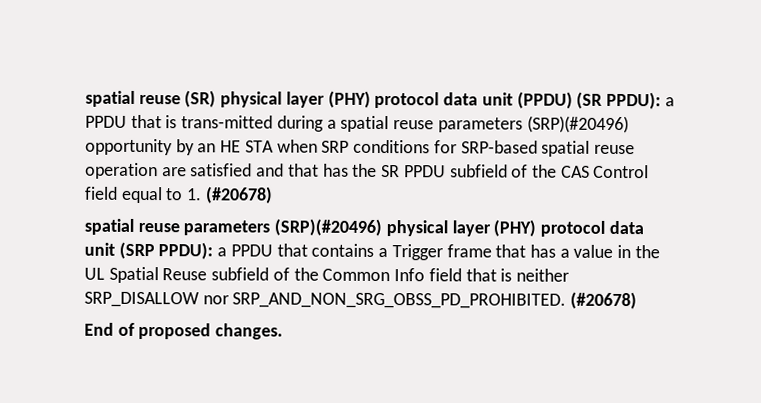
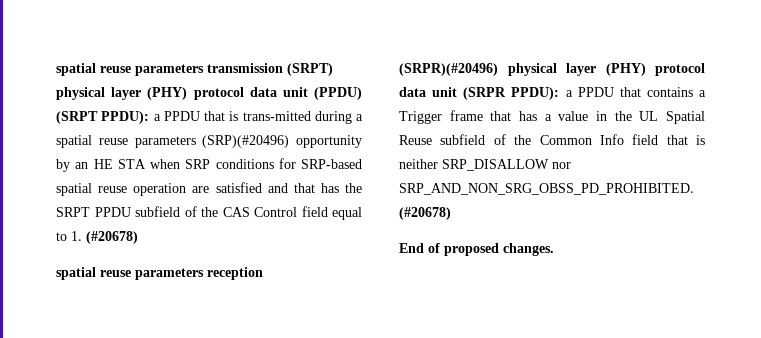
- spatial reuse (SR) physical layer (PHY) protocol data unit (PPDU) (SR PPDU): a PPDU that is trans-mitted during a spatial reuse parameters (SRP)(#20496) opportunity by an HE STA when SRP conditions for SRP-based spatial reuse operation are satisfied and that has the SR PPDU subfield of the CAS Control field equal to 1. (#20678)
+ spatial reuse parameters transmission (SRPT) physical layer (PHY) protocol data unit (PPDU) (SRPT PPDU): a PPDU that is trans-mitted during a spatial reuse parameters (SRP)(#20496) opportunity by an HE STA when SRP conditions for SRP-based spatial reuse operation are satisfied and that has the SRPT PPDU subfield of the CAS Control field equal to 1. (#20678)
- spatial reuse parameters (SRP)(#20496) physical layer (PHY) protocol data unit (SRP PPDU): a PPDU that contains a Trigger frame that has a value in the UL Spatial Reuse subfield of the Common Info field that is neither SRP_DISALLOW nor SRP_AND_NON_SRG_OBSS_PD_PROHIBITED.
+ spatial reuse parameters reception (SRPR)(#20496) physical layer (PHY) protocol data unit (SRPR PPDU): a PPDU that contains a Trigger frame that has a value in the UL Spatial Reuse subfield of the Common Info field that is neither SRP_DISALLOW nor SRP_AND_NON_SRG_OBSS_PD_PROHIBITED.

